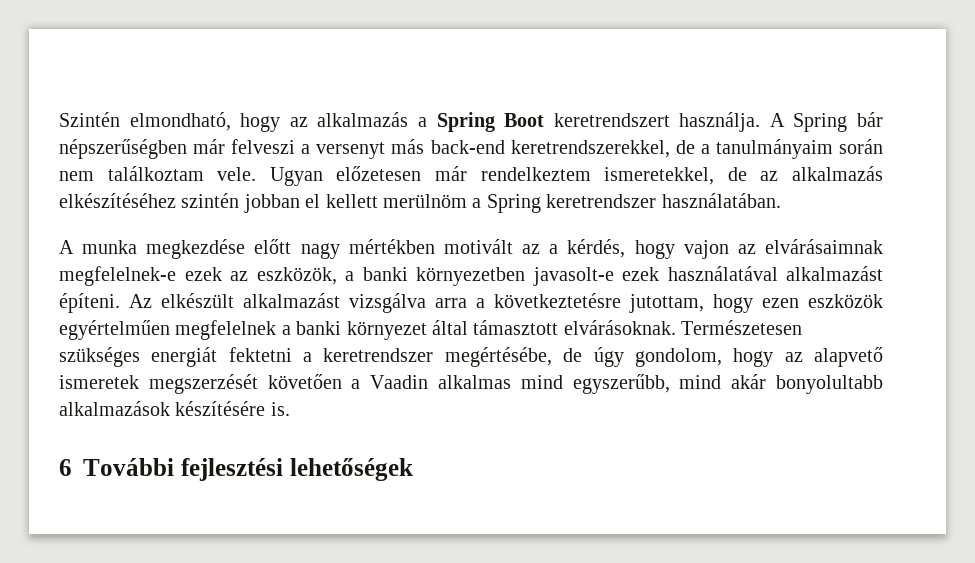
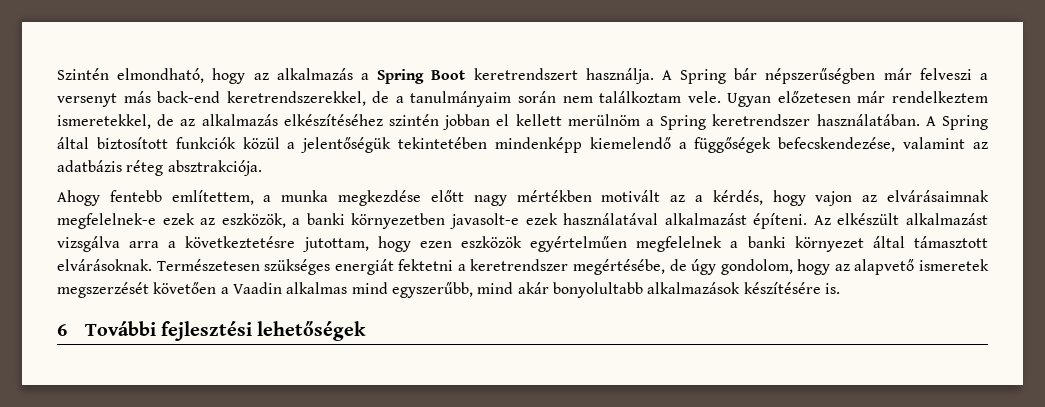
- Ugyan előzetesen már rendelkeztem ismeretekkel, de az alkalmazás elkészítéséhez szintén jobban el kellett merülnöm a Spring keretrendszer használatában.
- A munka megkezdése előtt nagy mértékben motivált az a kérdés, hogy vajon az elvárásaimnak megfelelnek-e ezek az eszközök, a banki környezetben javasolt-e ezek használatával alkalmazást építeni.
+ Ugyan előzetesen már rendelkeztem ismeretekkel, de az alkalmazás elkészítéséhez szintén jobban el kellett merülnöm a Spring keretrendszer használatában. A Spring által biztosított funkciók közül a jelentőségük tekintetében mindenképp kiemelendő a függőségek befecskendezése, valamint az adatbázis réteg absztrakciója.
+ Ahogy fentebb említettem, a munka megkezdése előtt nagy mértékben motivált az a kérdés, hogy vajon az elvárásaimnak megfelelnek-e ezek az eszközök, a banki környezetben javasolt-e ezek használatával alkalmazást építeni.

